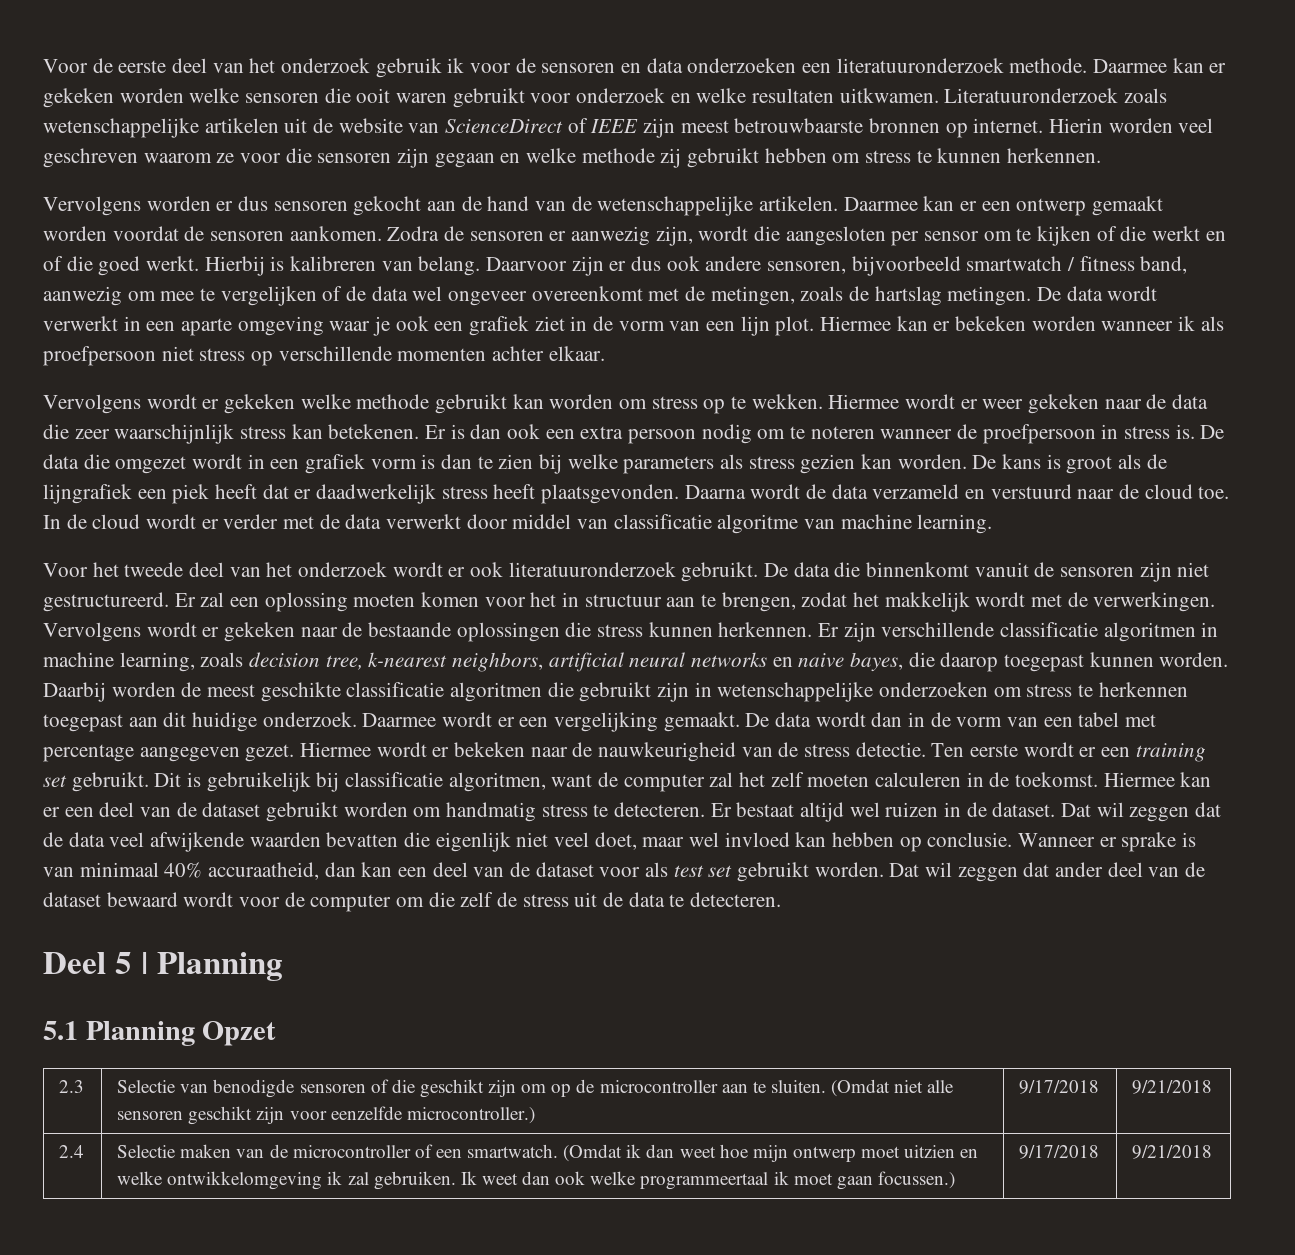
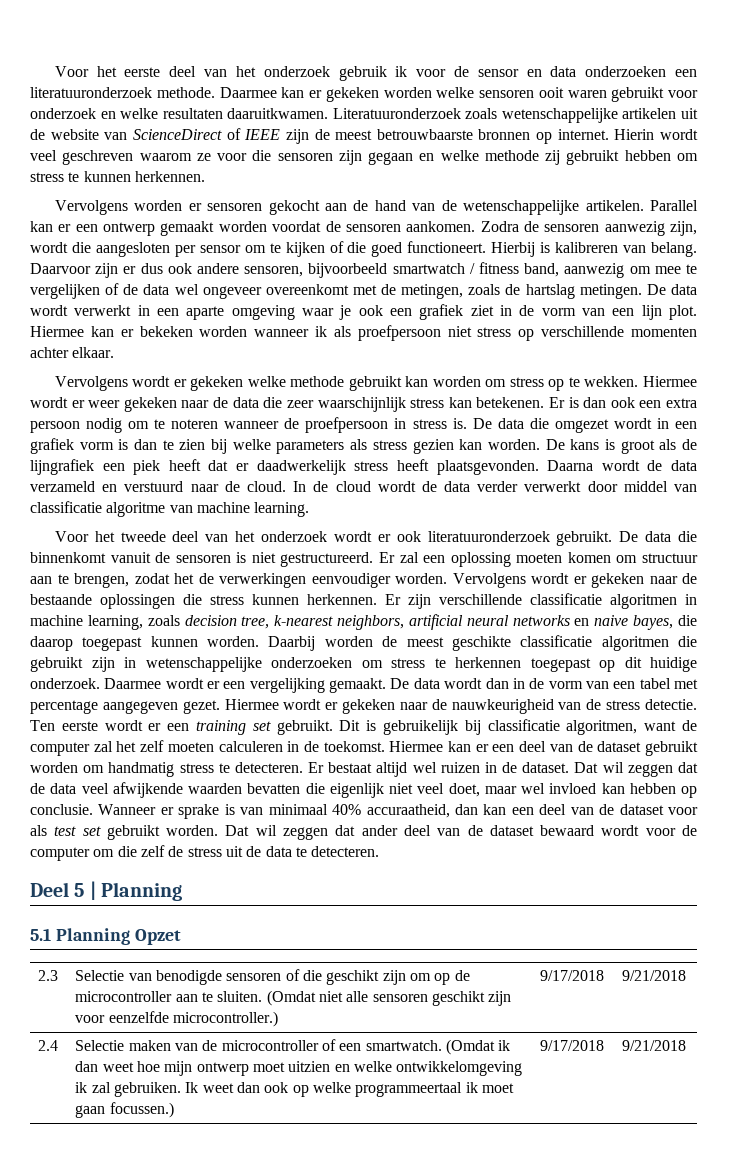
- Voor de eerste deel van het onderzoek gebruik ik voor de sensoren en data onderzoeken een literatuuronderzoek methode.
+ Voor het eerste deel van het onderzoek gebruik ik voor de sensor en data onderzoeken een literatuuronderzoek methode.
- Daarmee kan er gekeken worden welke sensoren die ooit waren gebruikt voor onderzoek en welke resultaten uitkwamen.
+ Daarmee kan er gekeken worden welke sensoren ooit waren gebruikt voor onderzoek en welke resultaten daaruitkwamen.
- Literatuuronderzoek zoals wetenschappelijke artikelen uit de website van ScienceDirect of IEEE zijn meest betrouwbaarste bronnen op internet.
+ Literatuuronderzoek zoals wetenschappelijke artikelen uit de website van ScienceDirect of IEEE zijn de meest betrouwbaarste bronnen op internet.
- Hierin worden veel geschreven waarom ze voor die sensoren zijn gegaan en welke methode zij gebruikt hebben om stress te kunnen herkennen.
+ Hierin wordt veel geschreven waarom ze voor die sensoren zijn gegaan en welke methode zij gebruikt hebben om stress te kunnen herkennen.
- Vervolgens worden er dus sensoren gekocht aan de hand van de wetenschappelijke artikelen.
+ Vervolgens worden er sensoren gekocht aan de hand van de wetenschappelijke artikelen.
- Daarmee kan er een ontwerp gemaakt worden voordat de sensoren aankomen.
+ Parallel kan er een ontwerp gemaakt worden voordat de sensoren aankomen.
- Zodra de sensoren er aanwezig zijn, wordt die aangesloten per sensor om te kijken of die werkt en of die goed werkt.
+ Zodra de sensoren aanwezig zijn, wordt die aangesloten per sensor om te kijken of die goed functioneert.
- Daarna wordt de data verzameld en verstuurd naar de cloud toe.
+ Daarna wordt de data verzameld en verstuurd naar de cloud.
- In de cloud wordt er verder met de data verwerkt door middel van classificatie algoritme van machine learning.
+ In de cloud wordt de data verder verwerkt door middel van classificatie algoritme van machine learning.
- De data die binnenkomt vanuit de sensoren zijn niet gestructureerd.
+ De data die binnenkomt vanuit de sensoren is niet gestructureerd.
- Er zal een oplossing moeten komen voor het in structuur aan te brengen, zodat het makkelijk wordt met de verwerkingen.
+ Er zal een oplossing moeten komen om structuur aan te brengen, zodat het de verwerkingen eenvoudiger worden.
- Daarbij worden de meest geschikte classificatie algoritmen die gebruikt zijn in wetenschappelijke onderzoeken om stress te herkennen toegepast aan dit huidige onderzoek.
+ Daarbij worden de meest geschikte classificatie algoritmen die gebruikt zijn in wetenschappelijke onderzoeken om stress te herkennen toegepast op dit huidige onderzoek.
- Hiermee wordt er bekeken naar de nauwkeurigheid van de stress detectie.
+ Hiermee wordt er gekeken naar de nauwkeurigheid van de stress detectie.
- 2.4 | Selectie maken van de microcontroller of een smartwatch. (Omdat ik dan weet hoe mijn ontwerp moet uitzien en welke ontwikkelomgeving ik zal gebruiken. Ik weet dan ook welke programmeertaal ik moet gaan focussen.) | 9/17/2018 | 9/21/2018
+ 2.4 | Selectie maken van de microcontroller of een smartwatch. (Omdat ik dan weet hoe mijn ontwerp moet uitzien en welke ontwikkelomgeving ik zal gebruiken. Ik weet dan ook op welke programmeertaal ik moet gaan focussen.) | 9/17/2018 | 9/21/2018

